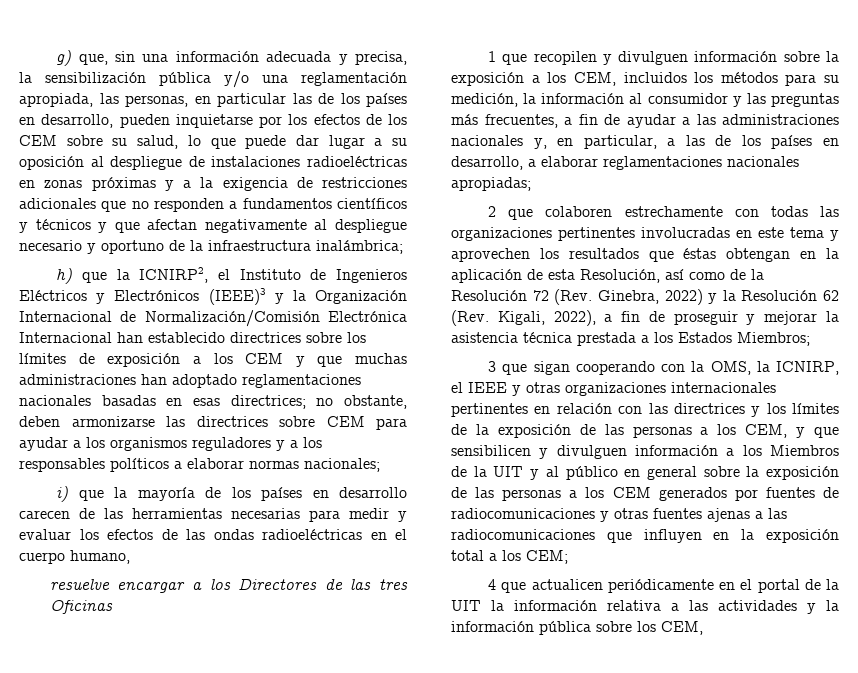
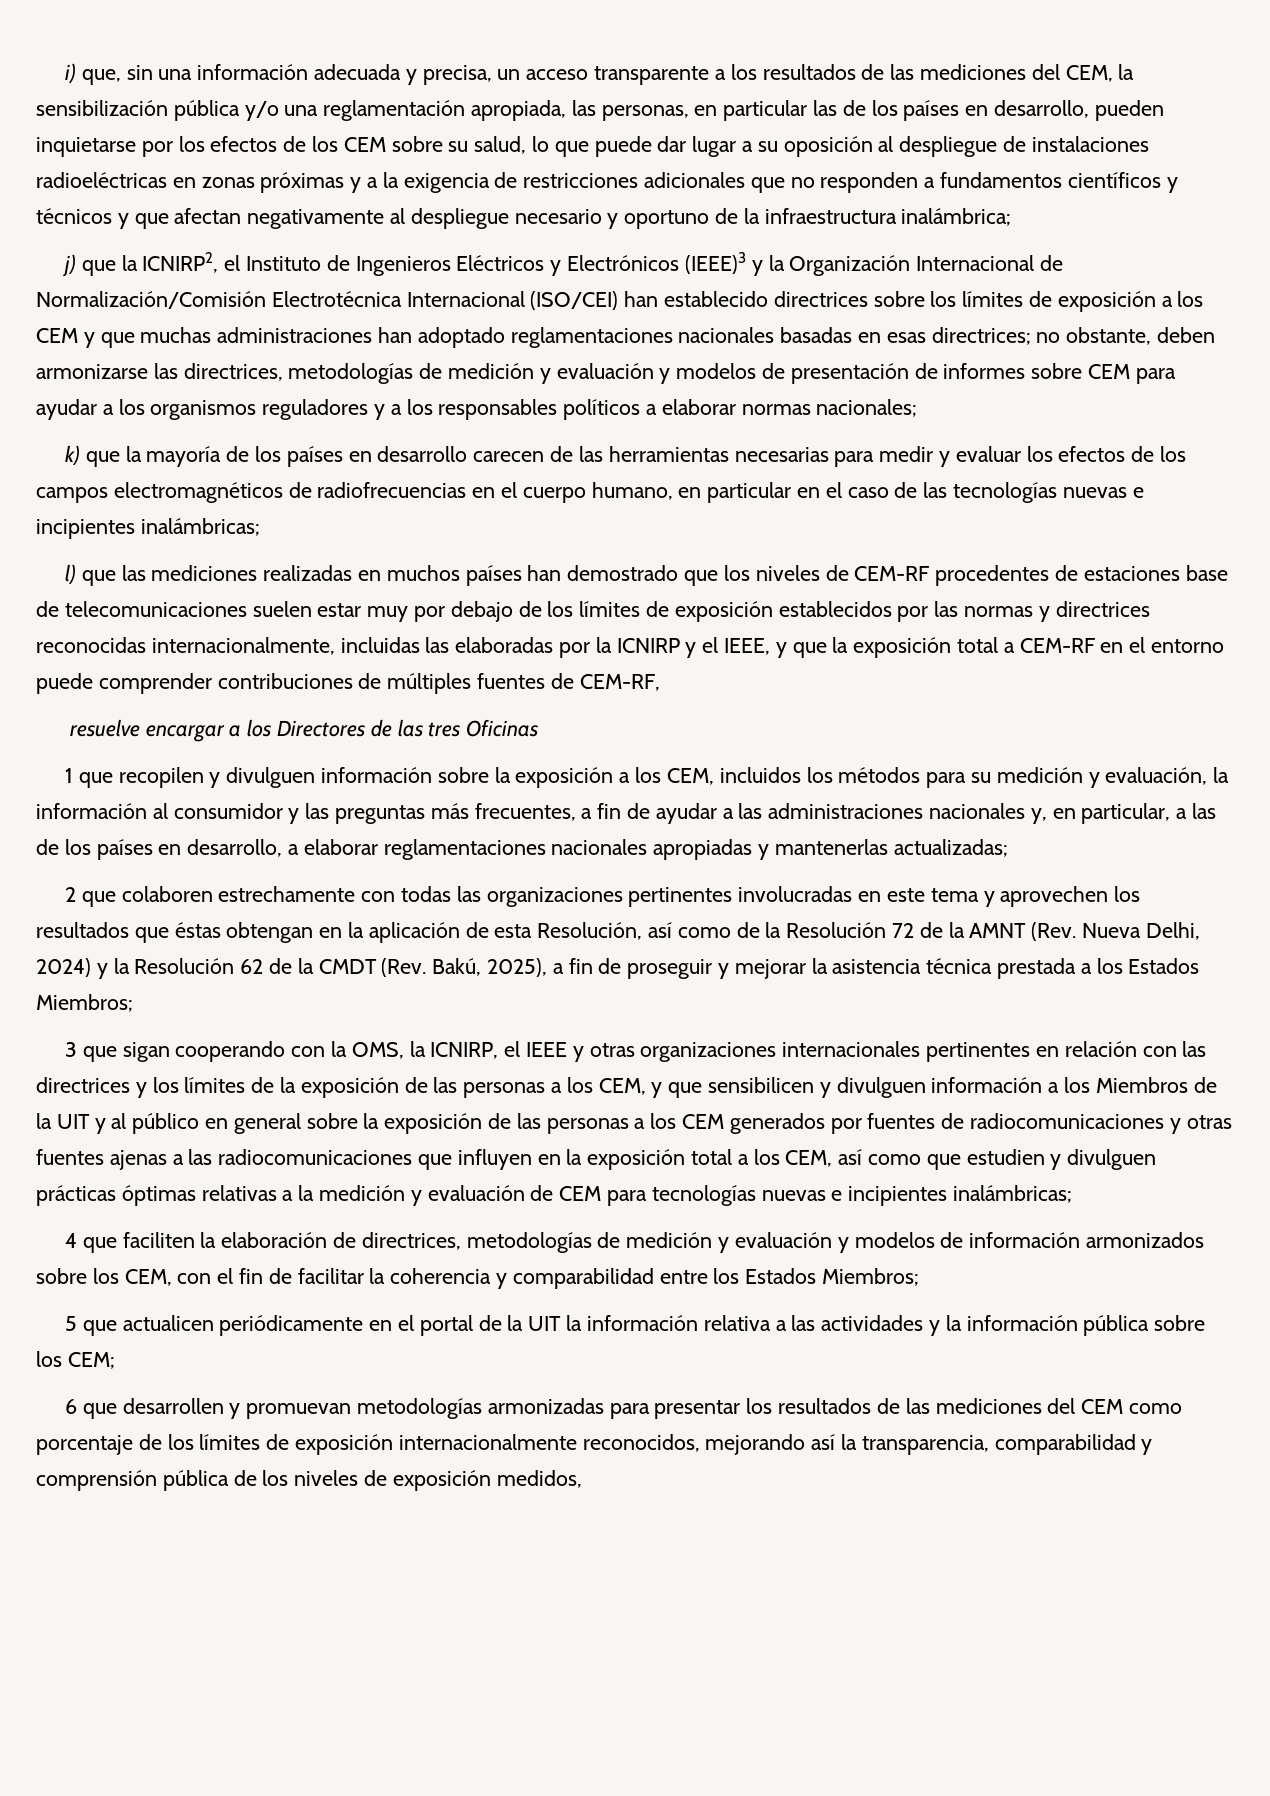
- g) que, sin una información adecuada y precisa, la sensibilización pública y/o una reglamentación apropiada, las personas, en particular las de los países en desarrollo, pueden inquietarse por los efectos de los CEM sobre su salud, lo que puede dar lugar a su oposición al despliegue de instalaciones radioeléctricas en zonas próximas y a la exigencia de restricciones adicionales que no responden a fundamentos científicos y técnicos y que afectan negativamente al despliegue necesario y oportuno de la infraestructura inalámbrica;
+ i) que, sin una información adecuada y precisa, un acceso transparente a los resultados de las mediciones del CEM, la sensibilización pública y/o una reglamentación apropiada, las personas, en particular las de los países en desarrollo, pueden inquietarse por los efectos de los CEM sobre su salud, lo que puede dar lugar a su oposición al despliegue de instalaciones radioeléctricas en zonas próximas y a la exigencia de restricciones adicionales que no responden a fundamentos científicos y técnicos y que afectan negativamente al despliegue necesario y oportuno de la infraestructura inalámbrica;
- h) que la ICNIRP2, el Instituto de Ingenieros Eléctricos y Electrónicos (IEEE)3 y la Organización Internacional de Normalización/Comisión Electrónica Internacional han establecido directrices sobre los límites de exposición a los CEM y que muchas administraciones han adoptado reglamentaciones nacionales basadas en esas directrices;
+ j) que la ICNIRP2, el Instituto de Ingenieros Eléctricos y Electrónicos (IEEE)3 y la Organización Internacional de Normalización/Comisión Electrotécnica Internacional (ISO/CEI) han establecido directrices sobre los límites de exposición a los CEM y que muchas administraciones han adoptado reglamentaciones nacionales basadas en esas directrices;
- no obstante, deben armonizarse las directrices sobre CEM para ayudar a los organismos reguladores y a los responsables políticos a elaborar normas nacionales;
+ no obstante, deben armonizarse las directrices, metodologías de medición y evaluación y modelos de presentación de informes sobre CEM para ayudar a los organismos reguladores y a los responsables políticos a elaborar normas nacionales;
- i) que la mayoría de los países en desarrollo carecen de las herramientas necesarias para medir y evaluar los efectos de las ondas radioeléctricas en el cuerpo humano,
+ k) que la mayoría de los países en desarrollo carecen de las herramientas necesarias para medir y evaluar los efectos de los campos electromagnéticos de radiofrecuencias en el cuerpo humano, en particular en el caso de las tecnologías nuevas e incipientes inalámbricas;
+ l) que las mediciones realizadas en muchos países han demostrado que los niveles de CEM-RF procedentes de estaciones base de telecomunicaciones suelen estar muy por debajo de los límites de exposición establecidos por las normas y directrices reconocidas internacionalmente, incluidas las elaboradas por la ICNIRP y el IEEE, y que la exposición total a CEM-RF en el entorno puede comprender contribuciones de múltiples fuentes de CEM-RF,
- 1 que recopilen y divulguen información sobre la exposición a los CEM, incluidos los métodos para su medición, la información al consumidor y las preguntas más frecuentes, a fin de ayudar a las administraciones nacionales y, en particular, a las de los países en desarrollo, a elaborar reglamentaciones nacionales apropiadas;
+ 1 que recopilen y divulguen información sobre la exposición a los CEM, incluidos los métodos para su medición y evaluación, la información al consumidor y las preguntas más frecuentes, a fin de ayudar a las administraciones nacionales y, en particular, a las de los países en desarrollo, a elaborar reglamentaciones nacionales apropiadas y mantenerlas actualizadas;
- 2 que colaboren estrechamente con todas las organizaciones pertinentes involucradas en este tema y aprovechen los resultados que éstas obtengan en la aplicación de esta Resolución, así como de la Resolución 72 (Rev. Ginebra, 2022) y la Resolución 62 (Rev. Kigali, 2022), a fin de proseguir y mejorar la asistencia técnica prestada a los Estados Miembros;
+ 2 que colaboren estrechamente con todas las organizaciones pertinentes involucradas en este tema y aprovechen los resultados que éstas obtengan en la aplicación de esta Resolución, así como de la Resolución 72 de la AMNT (Rev. Nueva Delhi, 2024) y la Resolución 62 de la CMDT (Rev. Bakú, 2025), a fin de proseguir y mejorar la asistencia técnica prestada a los Estados Miembros;
- 3 que sigan cooperando con la OMS, la ICNIRP, el IEEE y otras organizaciones internacionales pertinentes en relación con las directrices y los límites de la exposición de las personas a los CEM, y que sensibilicen y divulguen información a los Miembros de la UIT y al público en general sobre la exposición de las personas a los CEM generados por fuentes de radiocomunicaciones y otras fuentes ajenas a las radiocomunicaciones que influyen en la exposición total a los CEM;
- 4 que actualicen periódicamente en el portal de la UIT la información relativa a las actividades y la información pública sobre los CEM,
+ 3 que sigan cooperando con la OMS, la ICNIRP, el IEEE y otras organizaciones internacionales pertinentes en relación con las directrices y los límites de la exposición de las personas a los CEM, y que sensibilicen y divulguen información a los Miembros de la UIT y al público en general sobre la exposición de las personas a los CEM generados por fuentes de radiocomunicaciones y otras fuentes ajenas a las radiocomunicaciones que influyen en la exposición total a los CEM, así como que estudien y divulguen prácticas óptimas relativas a la medición y evaluación de CEM para tecnologías nuevas e incipientes inalámbricas;
+ 4 que faciliten la elaboración de directrices, metodologías de medición y evaluación y modelos de información armonizados sobre los CEM, con el fin de facilitar la coherencia y comparabilidad entre los Estados Miembros;
+ 5 que actualicen periódicamente en el portal de la UIT la información relativa a las actividades y la información pública sobre los CEM;
+ 6 que desarrollen y promuevan metodologías armonizadas para presentar los resultados de las mediciones del CEM como porcentaje de los límites de exposición internacionalmente reconocidos, mejorando así la transparencia, comparabilidad y comprensión pública de los niveles de exposición medidos,

